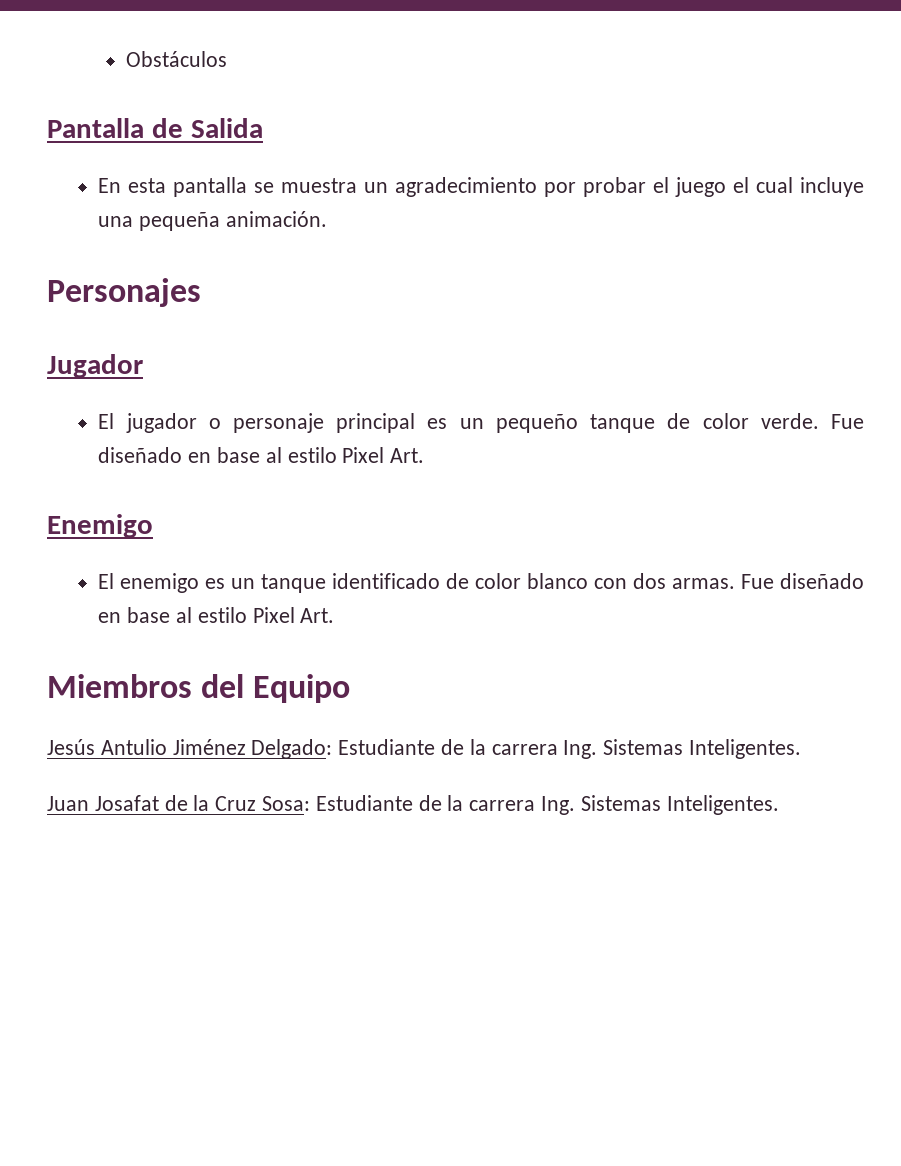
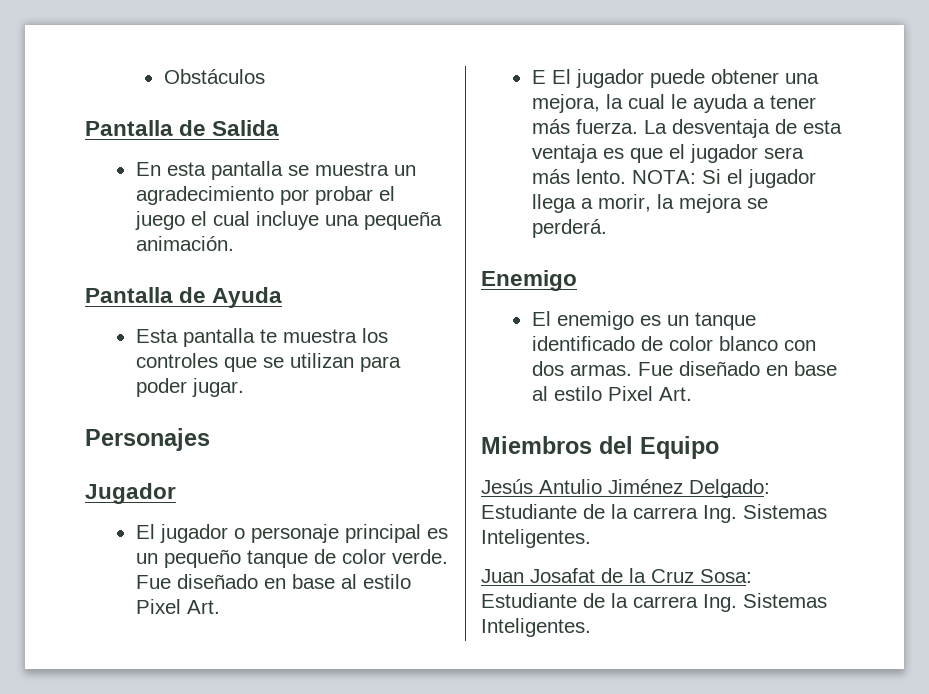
+ Pantalla de Ayuda
+ Esta pantalla te muestra los controles que se utilizan para poder jugar.
+ E El jugador puede obtener una mejora, la cual le ayuda a tener más fuerza. La desventaja de esta ventaja es que el jugador sera más lento. NOTA: Si el jugador llega a morir, la mejora se perderá.

